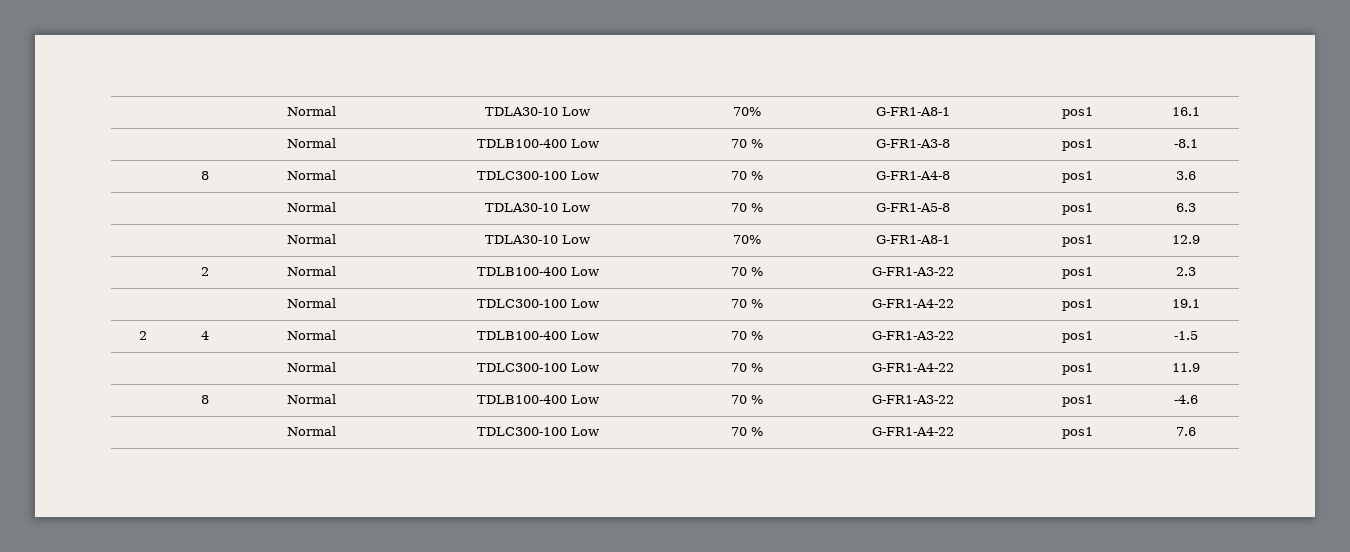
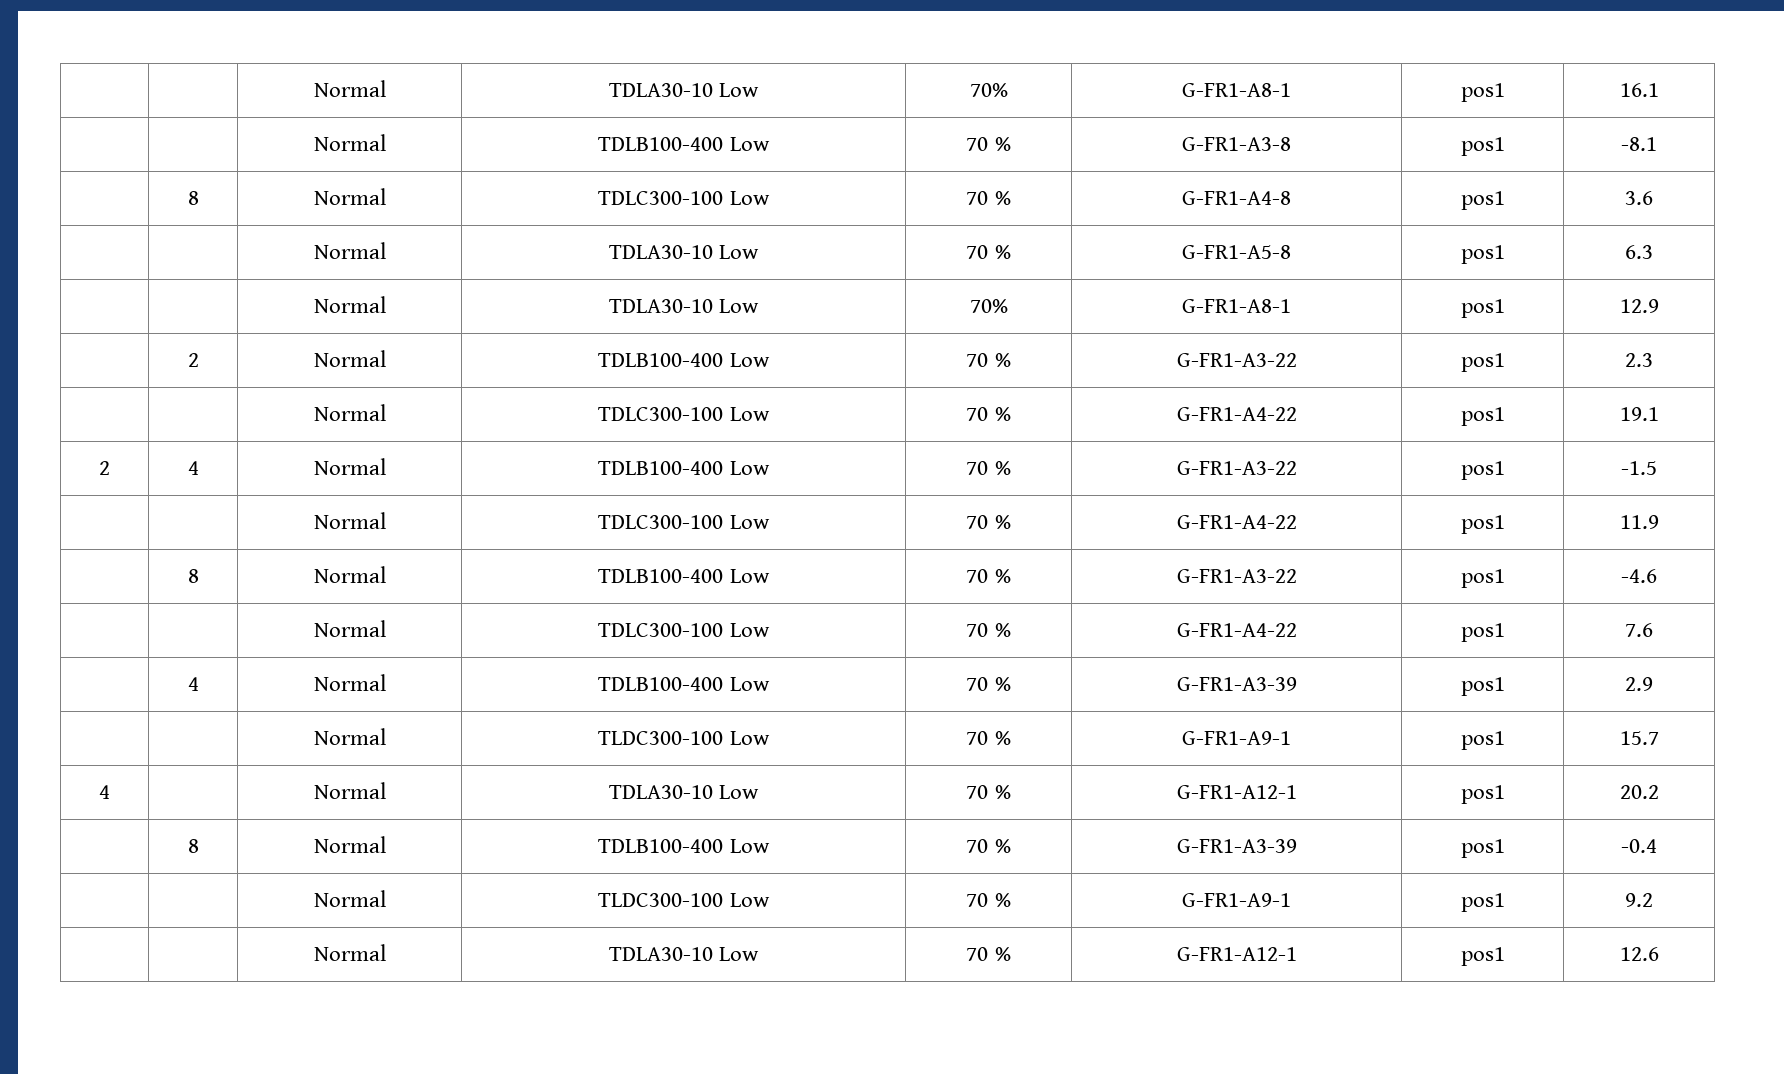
+ | 4 | Normal | TDLB100-400 Low | 70 % | G-FR1-A3-39 | pos1 | 2.9
+ | | Normal | TLDC300-100 Low | 70 % | G-FR1-A9-1 | pos1 | 15.7
+ 4 | | Normal | TDLA30-10 Low | 70 % | G-FR1-A12-1 | pos1 | 20.2
+ | 8 | Normal | TDLB100-400 Low | 70 % | G-FR1-A3-39 | pos1 | -0.4
+ | | Normal | TLDC300-100 Low | 70 % | G-FR1-A9-1 | pos1 | 9.2
+ | | Normal | TDLA30-10 Low | 70 % | G-FR1-A12-1 | pos1 | 12.6

